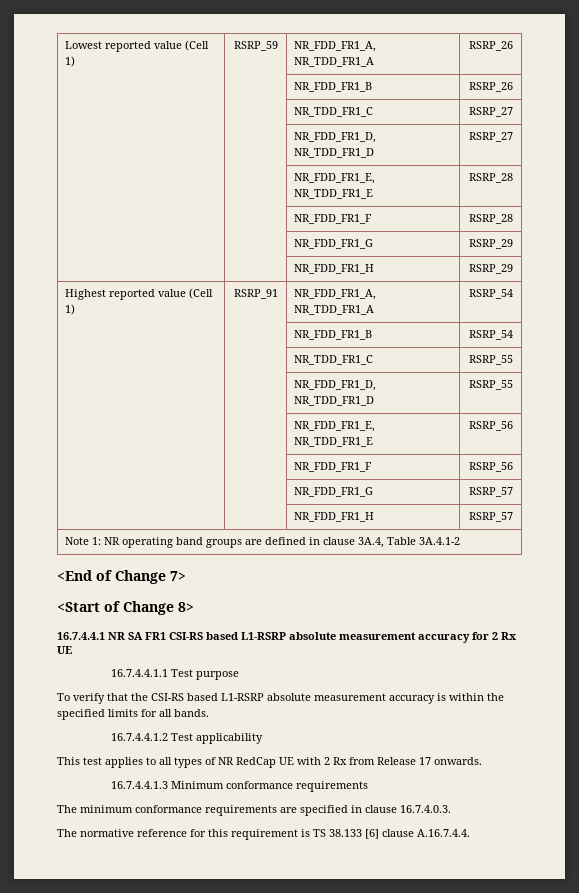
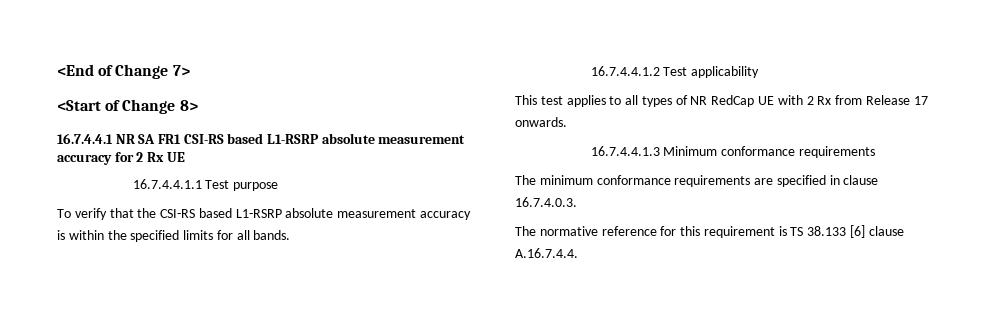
- Lowest reported value (Cell 1) | RSRP_59 | NR_FDD_FR1_A, NR_TDD_FR1_A | RSRP_26
- | | NR_FDD_FR1_B | RSRP_26
- | | NR_TDD_FR1_C | RSRP_27
- | | NR_FDD_FR1_D, NR_TDD_FR1_D | RSRP_27
- | | NR_FDD_FR1_E, NR_TDD_FR1_E | RSRP_28
- | | NR_FDD_FR1_F | RSRP_28
- | | NR_FDD_FR1_G | RSRP_29
- | | NR_FDD_FR1_H | RSRP_29
- Highest reported value (Cell 1) | RSRP_91 | NR_FDD_FR1_A, NR_TDD_FR1_A | RSRP_54
- | | NR_FDD_FR1_B | RSRP_54
- | | NR_TDD_FR1_C | RSRP_55
- | | NR_FDD_FR1_D, NR_TDD_FR1_D | RSRP_55
- | | NR_FDD_FR1_E, NR_TDD_FR1_E | RSRP_56
- | | NR_FDD_FR1_F | RSRP_56
- | | NR_FDD_FR1_G | RSRP_57
- | | NR_FDD_FR1_H | RSRP_57
- Note 1: NR operating band groups are defined in clause 3A.4, Table 3A.4.1-2

